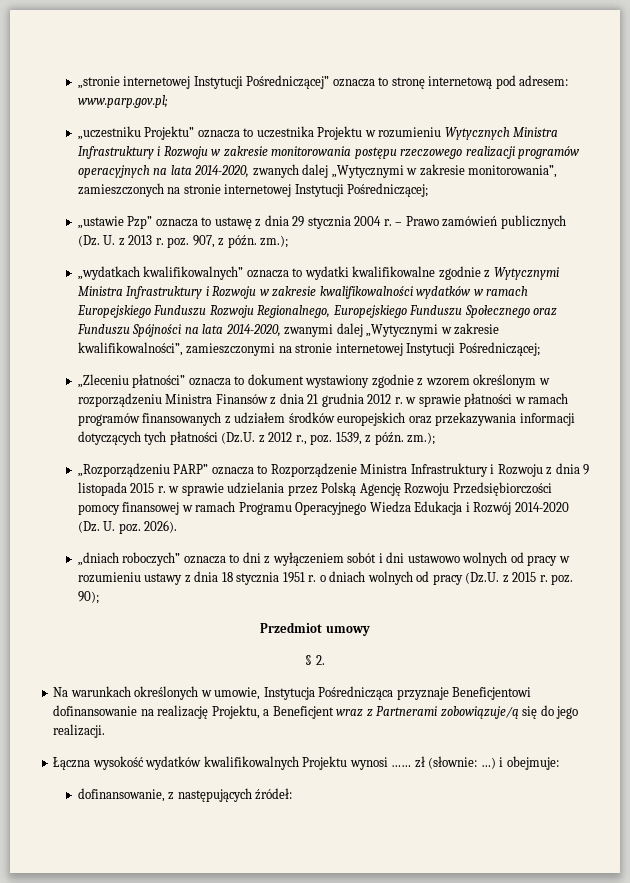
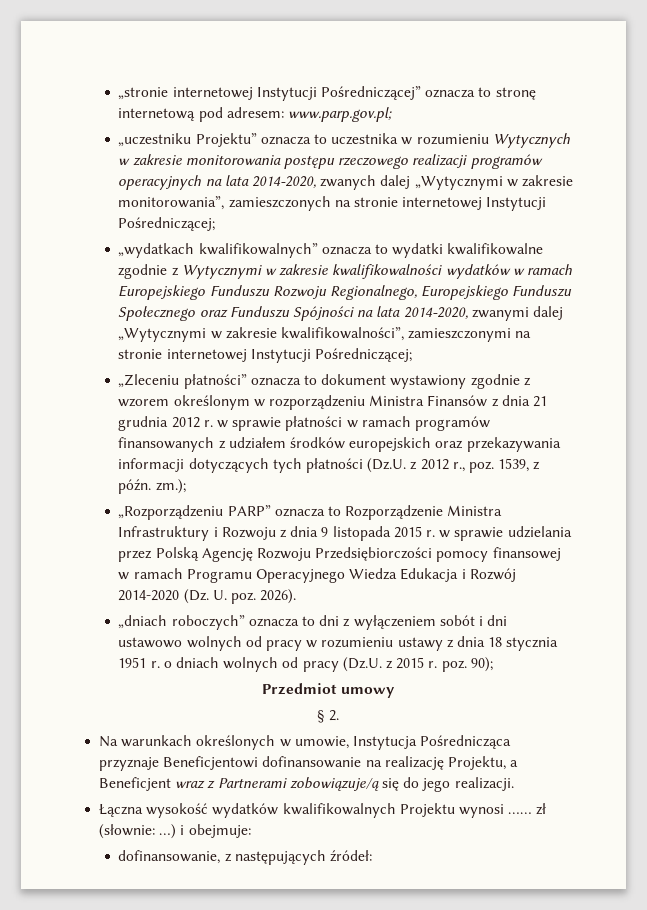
- „uczestniku Projektu” oznacza to uczestnika Projektu w rozumieniu Wytycznych Ministra Infrastruktury i Rozwoju w zakresie monitorowania postępu rzeczowego realizacji programów operacyjnych na lata 2014-2020, zwanych dalej „Wytycznymi w zakresie monitorowania”, zamieszczonych na stronie internetowej Instytucji Pośredniczącej;
+ „uczestniku Projektu” oznacza to uczestnika w rozumieniu Wytycznych w zakresie monitorowania postępu rzeczowego realizacji programów operacyjnych na lata 2014-2020, zwanych dalej „Wytycznymi w zakresie monitorowania”, zamieszczonych na stronie internetowej Instytucji Pośredniczącej;
- „ustawie Pzp” oznacza to ustawę z dnia 29 stycznia 2004 r. – Prawo zamówień publicznych (Dz. U. z 2013 r. poz. 907, z późn. zm.);
- „wydatkach kwalifikowalnych” oznacza to wydatki kwalifikowalne zgodnie z Wytycznymi Ministra Infrastruktury i Rozwoju w zakresie kwalifikowalności wydatków w ramach Europejskiego Funduszu Rozwoju Regionalnego, Europejskiego Funduszu Społecznego oraz Funduszu Spójności na lata 2014-2020, zwanymi dalej „Wytycznymi w zakresie kwalifikowalności”, zamieszczonymi na stronie internetowej Instytucji Pośredniczącej;
+ „wydatkach kwalifikowalnych” oznacza to wydatki kwalifikowalne zgodnie z Wytycznymi w zakresie kwalifikowalności wydatków w ramach Europejskiego Funduszu Rozwoju Regionalnego, Europejskiego Funduszu Społecznego oraz Funduszu Spójności na lata 2014-2020, zwanymi dalej „Wytycznymi w zakresie kwalifikowalności”, zamieszczonymi na stronie internetowej Instytucji Pośredniczącej;

